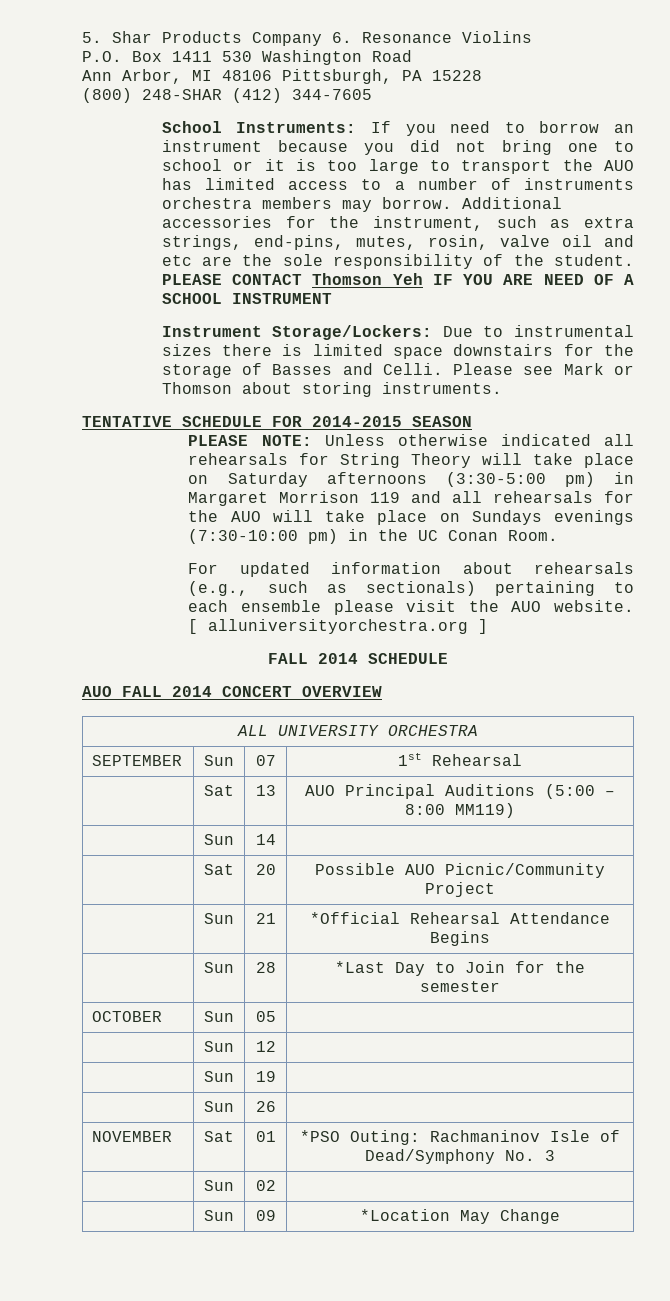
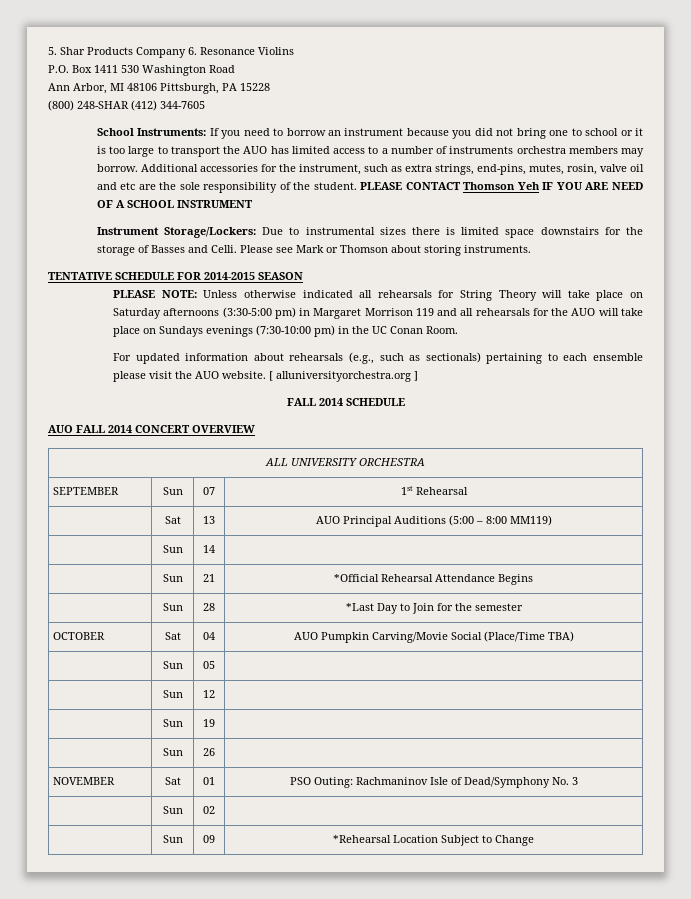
- | Sat | 20 | Possible AUO Picnic/Community Project
- OCTOBER | Sun | 05 |
+ OCTOBER | Sat | 04 | AUO Pumpkin Carving/Movie Social (Place/Time TBA)
+ | Sun | 05 |
- NOVEMBER | Sat | 01 | *PSO Outing: Rachmaninov Isle of Dead/Symphony No. 3
+ NOVEMBER | Sat | 01 | PSO Outing: Rachmaninov Isle of Dead/Symphony No. 3
- | Sun | 09 | *Location May Change
+ | Sun | 09 | *Rehearsal Location Subject to Change

